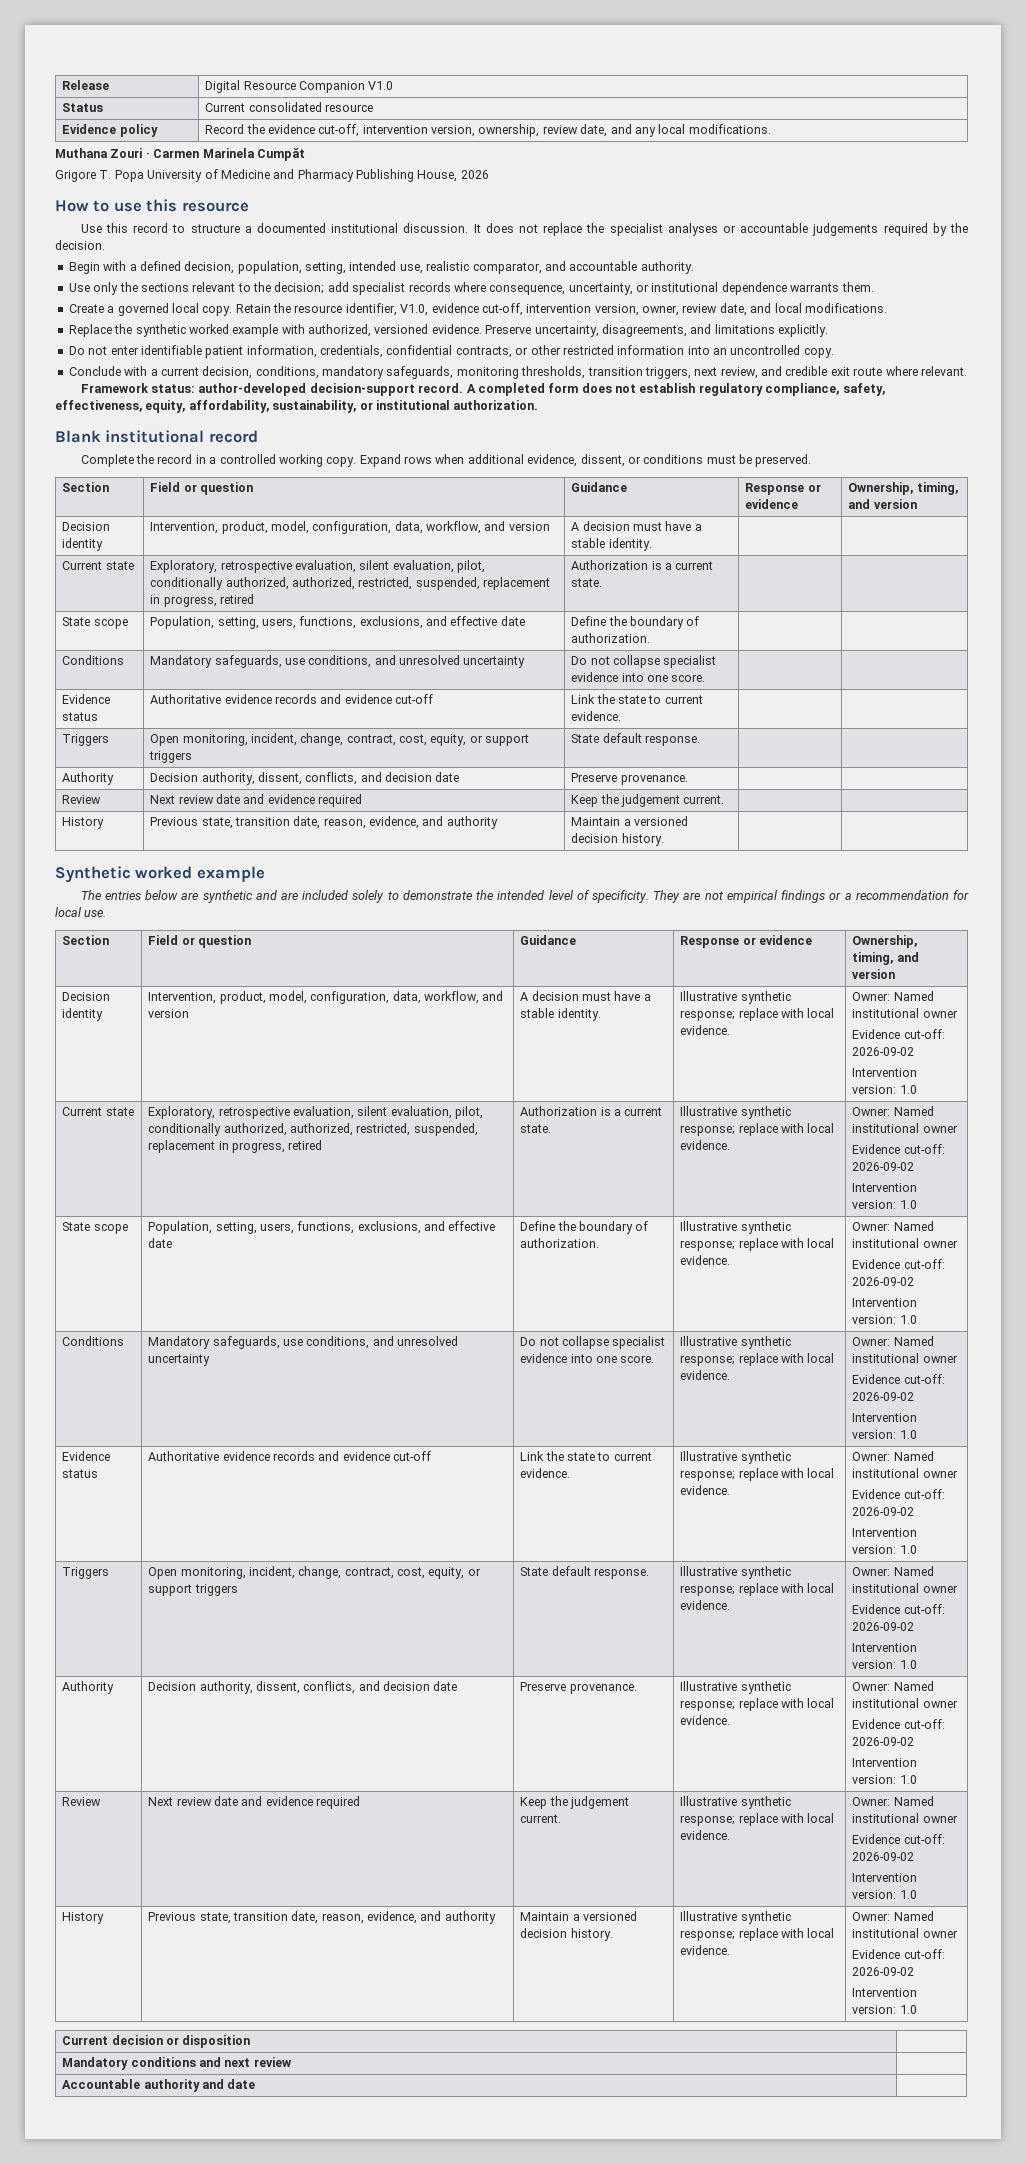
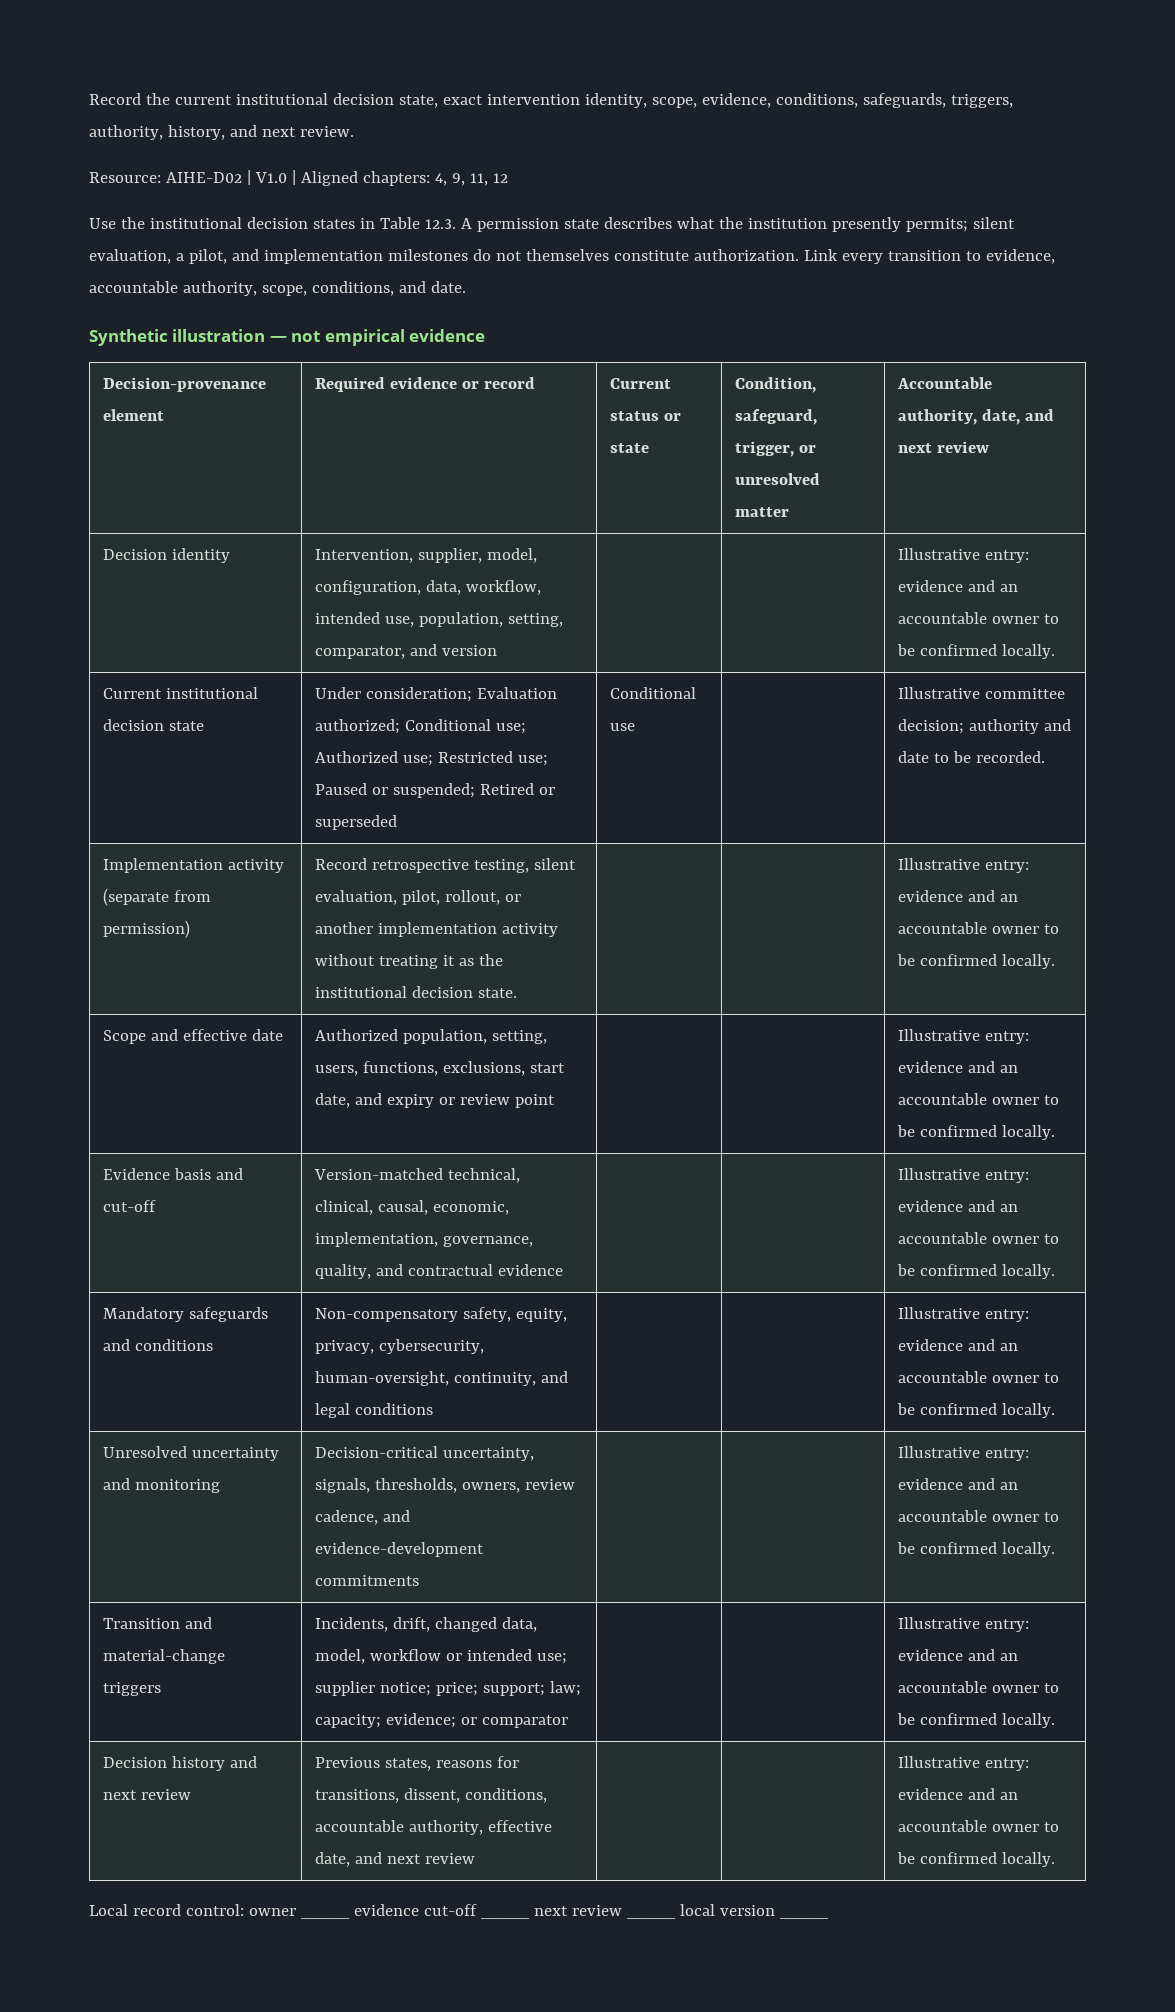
- Release | Digital Resource Companion V1.0
- Status | Current consolidated resource
- Evidence policy | Record the evidence cut-off, intervention version, ownership, review date, and any local modifications.
- Muthana Zouri · Carmen Marinela Cumpăt
- Grigore T. Popa University of Medicine and Pharmacy Publishing House, 2026
- How to use this resource
- Use this record to structure a documented institutional discussion. It does not replace the specialist analyses or accountable judgements required by the decision.
- Begin with a defined decision, population, setting, intended use, realistic comparator, and accountable authority.
- Use only the sections relevant to the decision; add specialist records where consequence, uncertainty, or institutional dependence warrants them.
- Create a governed local copy. Retain the resource identifier, V1.0, evidence cut-off, intervention version, owner, review date, and local modifications.
- Replace the synthetic worked example with authorized, versioned evidence. Preserve uncertainty, disagreements, and limitations explicitly.
- Do not enter identifiable patient information, credentials, confidential contracts, or other restricted information into an uncontrolled copy.
- Conclude with a current decision, conditions, mandatory safeguards, monitoring thresholds, transition triggers, next review, and credible exit route where relevant.
- Framework status: author-developed decision-support record. A completed form does not establish regulatory compliance, safety, effectiveness, equity, affordability, sustainability, or institutional authorization.
- Blank institutional record
- Complete the record in a controlled working copy. Expand rows when additional evidence, dissent, or conditions must be preserved.
- Section | Field or question | Guidance | Response or evidence | Ownership, timing, and version
- Decision identity | Intervention, product, model, configuration, data, workflow, and version | A decision must have a stable identity. | |
- Current state | Exploratory, retrospective evaluation, silent evaluation, pilot, conditionally authorized, authorized, restricted, suspended, replacement in progress, retired | Authorization is a current state. | |
- State scope | Population, setting, users, functions, exclusions, and effective date | Define the boundary of authorization. | |
- Conditions | Mandatory safeguards, use conditions, and unresolved uncertainty | Do not collapse specialist evidence into one score. | |
- Evidence status | Authoritative evidence records and evidence cut-off | Link the state to current evidence. | |
- Triggers | Open monitoring, incident, change, contract, cost, equity, or support triggers | State default response. | |
- Authority | Decision authority, dissent, conflicts, and decision date | Preserve provenance. | |
- Review | Next review date and evidence required | Keep the judgement current. | |
- History | Previous state, transition date, reason, evidence, and authority | Maintain a versioned decision history. | |
- Synthetic worked example
- The entries below are synthetic and are included solely to demonstrate the intended level of specificity. They are not empirical findings or a recommendation for local use.
- Section | Field or question | Guidance | Response or evidence | Ownership, timing, and version
- Decision identity | Intervention, product, model, configuration, data, workflow, and version | A decision must have a stable identity. | Illustrative synthetic response; replace with local evidence. | Owner: Named institutional owner
- Evidence cut-off: 2026-09-02
- Intervention version: 1.0
- Current state | Exploratory, retrospective evaluation, silent evaluation, pilot, conditionally authorized, authorized, restricted, suspended, replacement in progress, retired | Authorization is a current state. | Illustrative synthetic response; replace with local evidence. | Owner: Named institutional owner
- Evidence cut-off: 2026-09-02
- Intervention version: 1.0
- State scope | Population, setting, users, functions, exclusions, and effective date | Define the boundary of authorization. | Illustrative synthetic response; replace with local evidence. | Owner: Named institutional owner
- Evidence cut-off: 2026-09-02
- Intervention version: 1.0
- Conditions | Mandatory safeguards, use conditions, and unresolved uncertainty | Do not collapse specialist evidence into one score. | Illustrative synthetic response; replace with local evidence. | Owner: Named institutional owner
- Evidence cut-off: 2026-09-02
- Intervention version: 1.0
- Evidence status | Authoritative evidence records and evidence cut-off | Link the state to current evidence. | Illustrative synthetic response; replace with local evidence. | Owner: Named institutional owner
- Evidence cut-off: 2026-09-02
- Intervention version: 1.0
- Triggers | Open monitoring, incident, change, contract, cost, equity, or support triggers | State default response. | Illustrative synthetic response; replace with local evidence. | Owner: Named institutional owner
- Evidence cut-off: 2026-09-02
- Intervention version: 1.0
- Authority | Decision authority, dissent, conflicts, and decision date | Preserve provenance. | Illustrative synthetic response; replace with local evidence. | Owner: Named institutional owner
- Evidence cut-off: 2026-09-02
- Intervention version: 1.0
- Review | Next review date and evidence required | Keep the judgement current. | Illustrative synthetic response; replace with local evidence. | Owner: Named institutional owner
- Evidence cut-off: 2026-09-02
- Intervention version: 1.0
- History | Previous state, transition date, reason, evidence, and authority | Maintain a versioned decision history. | Illustrative synthetic response; replace with local evidence. | Owner: Named institutional owner
- Evidence cut-off: 2026-09-02
- Intervention version: 1.0
- Current decision or disposition |
- Mandatory conditions and next review |
- Accountable authority and date |
+ Record the current institutional decision state, exact intervention identity, scope, evidence, conditions, safeguards, triggers, authority, history, and next review.
+ Resource: AIHE-D02 | V1.0 | Aligned chapters: 4, 9, 11, 12
+ Use the institutional decision states in Table 12.3. A permission state describes what the institution presently permits; silent evaluation, a pilot, and implementation milestones do not themselves constitute authorization. Link every transition to evidence, accountable authority, scope, conditions, and date.
+ Synthetic illustration — not empirical evidence
+ Decision-provenance element | Required evidence or record | Current status or state | Condition, safeguard, trigger, or unresolved matter | Accountable authority, date, and next review
+ Decision identity | Intervention, supplier, model, configuration, data, workflow, intended use, population, setting, comparator, and version | | | Illustrative entry: evidence and an accountable owner to be confirmed locally.
+ Current institutional decision state | Under consideration; Evaluation authorized; Conditional use; Authorized use; Restricted use; Paused or suspended; Retired or superseded | Conditional use | | Illustrative committee decision; authority and date to be recorded.
+ Implementation activity (separate from permission) | Record retrospective testing, silent evaluation, pilot, rollout, or another implementation activity without treating it as the institutional decision state. | | | Illustrative entry: evidence and an accountable owner to be confirmed locally.
+ Scope and effective date | Authorized population, setting, users, functions, exclusions, start date, and expiry or review point | | | Illustrative entry: evidence and an accountable owner to be confirmed locally.
+ Evidence basis and cut-off | Version-matched technical, clinical, causal, economic, implementation, governance, quality, and contractual evidence | | | Illustrative entry: evidence and an accountable owner to be confirmed locally.
+ Mandatory safeguards and conditions | Non-compensatory safety, equity, privacy, cybersecurity, human-oversight, continuity, and legal conditions | | | Illustrative entry: evidence and an accountable owner to be confirmed locally.
+ Unresolved uncertainty and monitoring | Decision-critical uncertainty, signals, thresholds, owners, review cadence, and evidence-development commitments | | | Illustrative entry: evidence and an accountable owner to be confirmed locally.
+ Transition and material-change triggers | Incidents, drift, changed data, model, workflow or intended use; supplier notice; price; support; law; capacity; evidence; or comparator | | | Illustrative entry: evidence and an accountable owner to be confirmed locally.
+ Decision history and next review | Previous states, reasons for transitions, dissent, conditions, accountable authority, effective date, and next review | | | Illustrative entry: evidence and an accountable owner to be confirmed locally.
+ Local record control: owner ____ evidence cut-off ____ next review ____ local version ____

